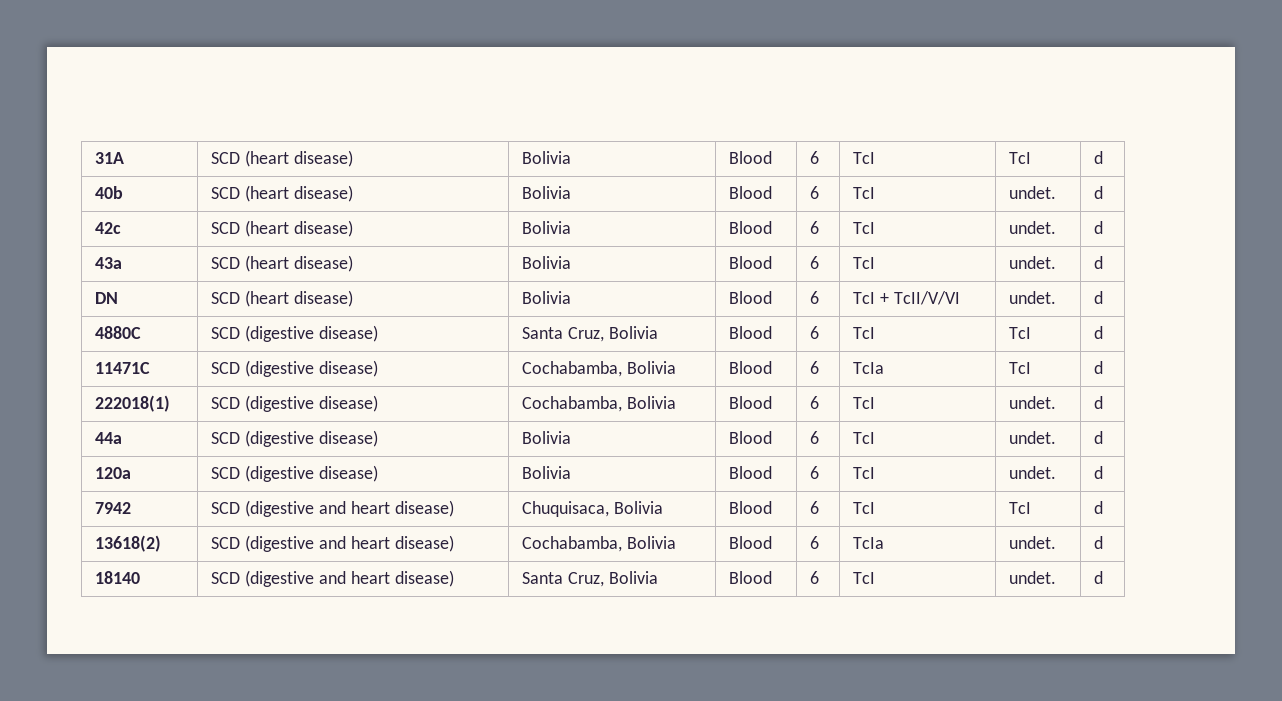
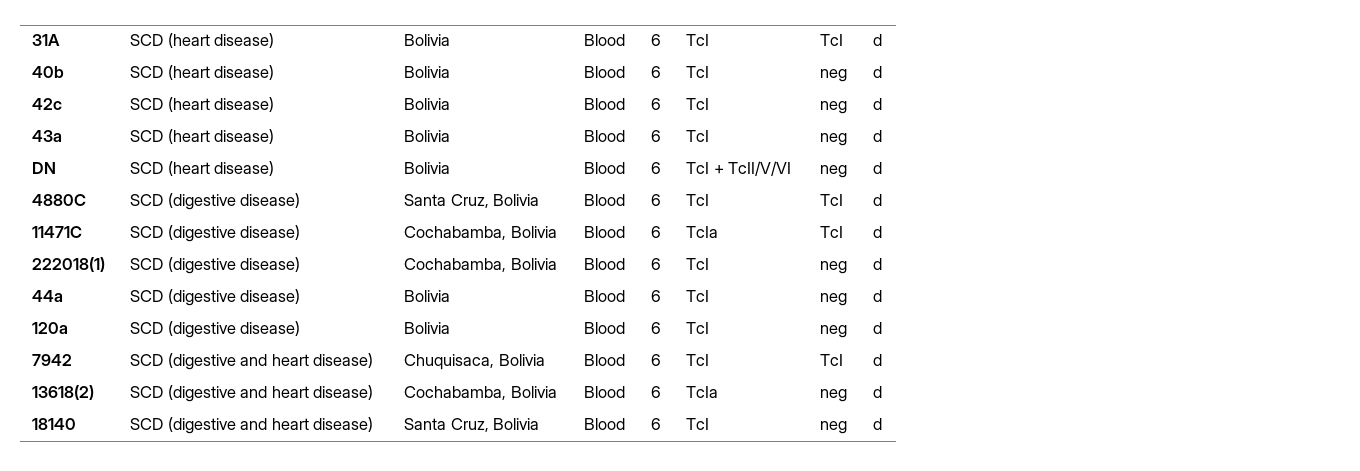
- 40b | SCD (heart disease) | Bolivia | Blood | 6 | TcI | undet. | d
+ 40b | SCD (heart disease) | Bolivia | Blood | 6 | TcI | neg | d
- 42c | SCD (heart disease) | Bolivia | Blood | 6 | TcI | undet. | d
+ 42c | SCD (heart disease) | Bolivia | Blood | 6 | TcI | neg | d
- 43a | SCD (heart disease) | Bolivia | Blood | 6 | TcI | undet. | d
+ 43a | SCD (heart disease) | Bolivia | Blood | 6 | TcI | neg | d
- DN | SCD (heart disease) | Bolivia | Blood | 6 | TcI + TcII/V/VI | undet. | d
+ DN | SCD (heart disease) | Bolivia | Blood | 6 | TcI + TcII/V/VI | neg | d
- 222018(1) | SCD (digestive disease) | Cochabamba, Bolivia | Blood | 6 | TcI | undet. | d
+ 222018(1) | SCD (digestive disease) | Cochabamba, Bolivia | Blood | 6 | TcI | neg | d
- 44a | SCD (digestive disease) | Bolivia | Blood | 6 | TcI | undet. | d
+ 44a | SCD (digestive disease) | Bolivia | Blood | 6 | TcI | neg | d
- 120a | SCD (digestive disease) | Bolivia | Blood | 6 | TcI | undet. | d
+ 120a | SCD (digestive disease) | Bolivia | Blood | 6 | TcI | neg | d
- 13618(2) | SCD (digestive and heart disease) | Cochabamba, Bolivia | Blood | 6 | TcIa | undet. | d
+ 13618(2) | SCD (digestive and heart disease) | Cochabamba, Bolivia | Blood | 6 | TcIa | neg | d
- 18140 | SCD (digestive and heart disease) | Santa Cruz, Bolivia | Blood | 6 | TcI | undet. | d
+ 18140 | SCD (digestive and heart disease) | Santa Cruz, Bolivia | Blood | 6 | TcI | neg | d

